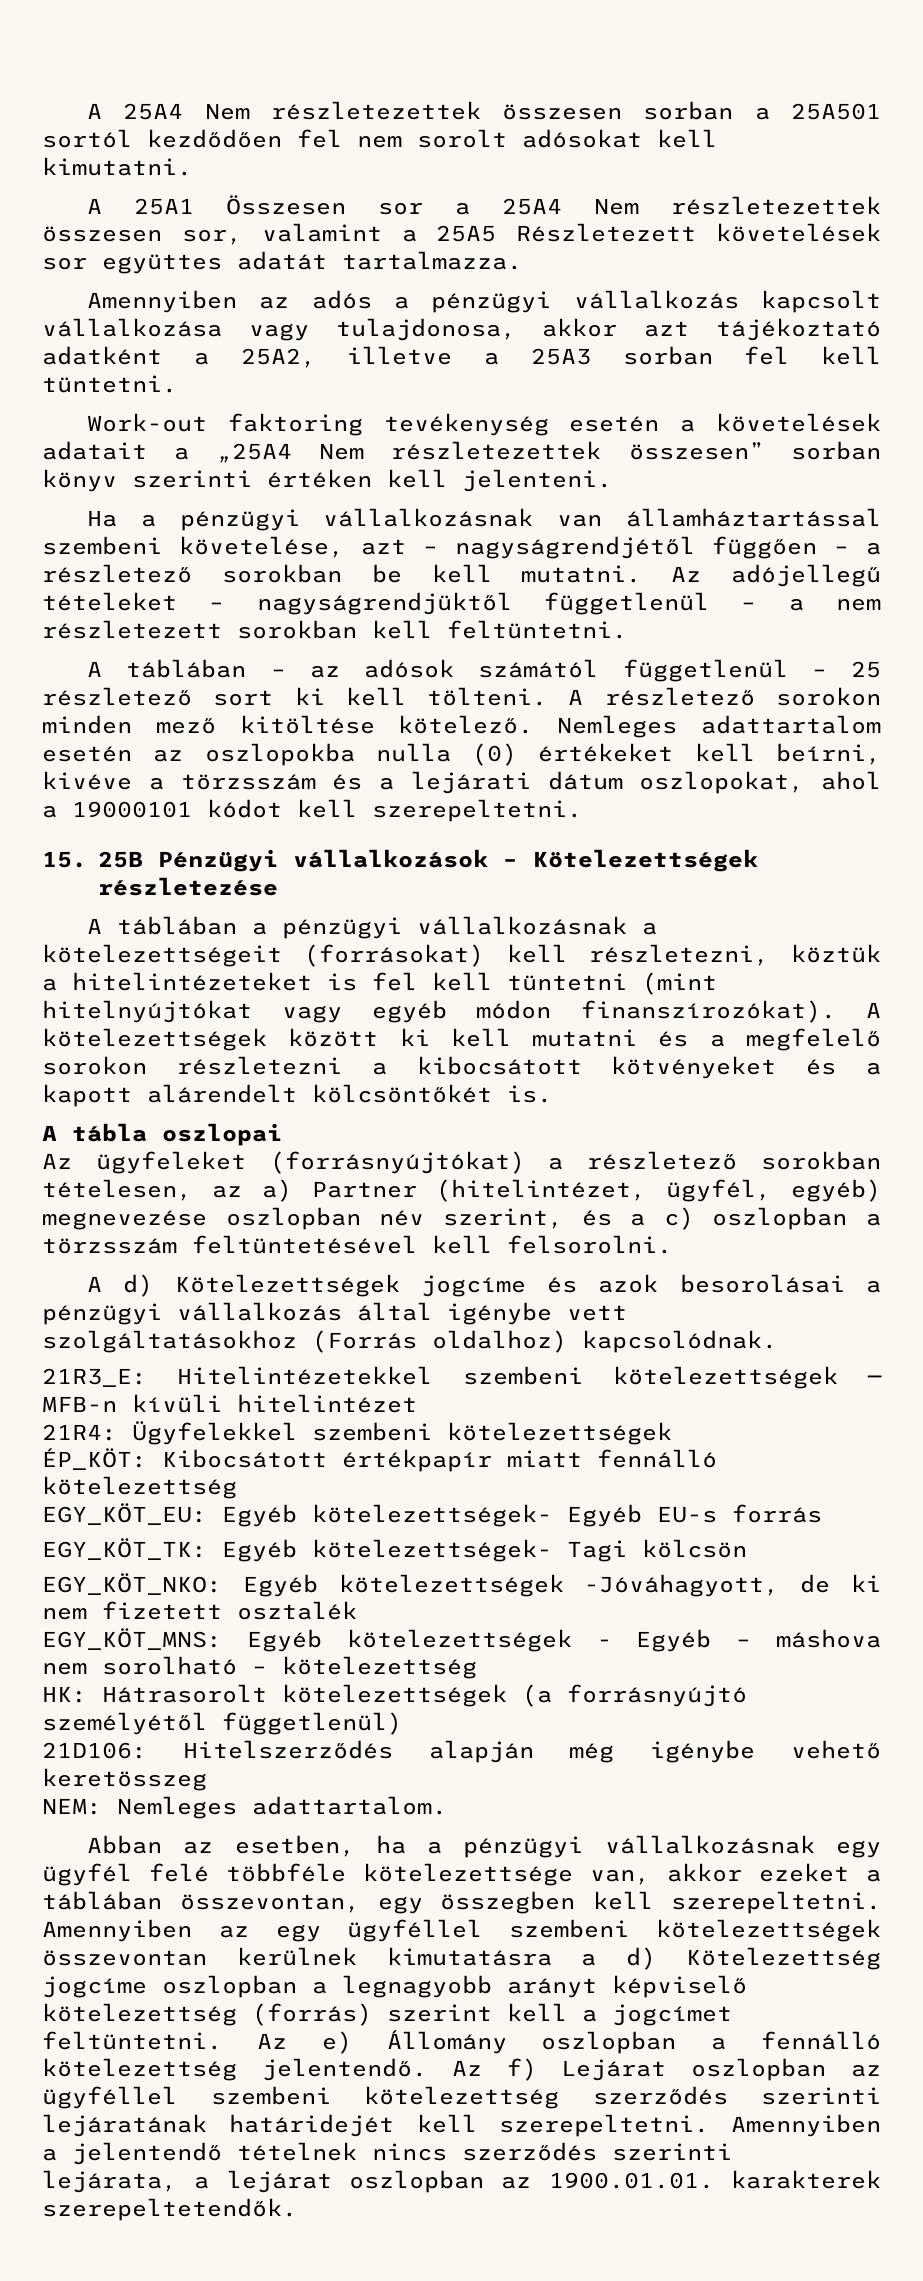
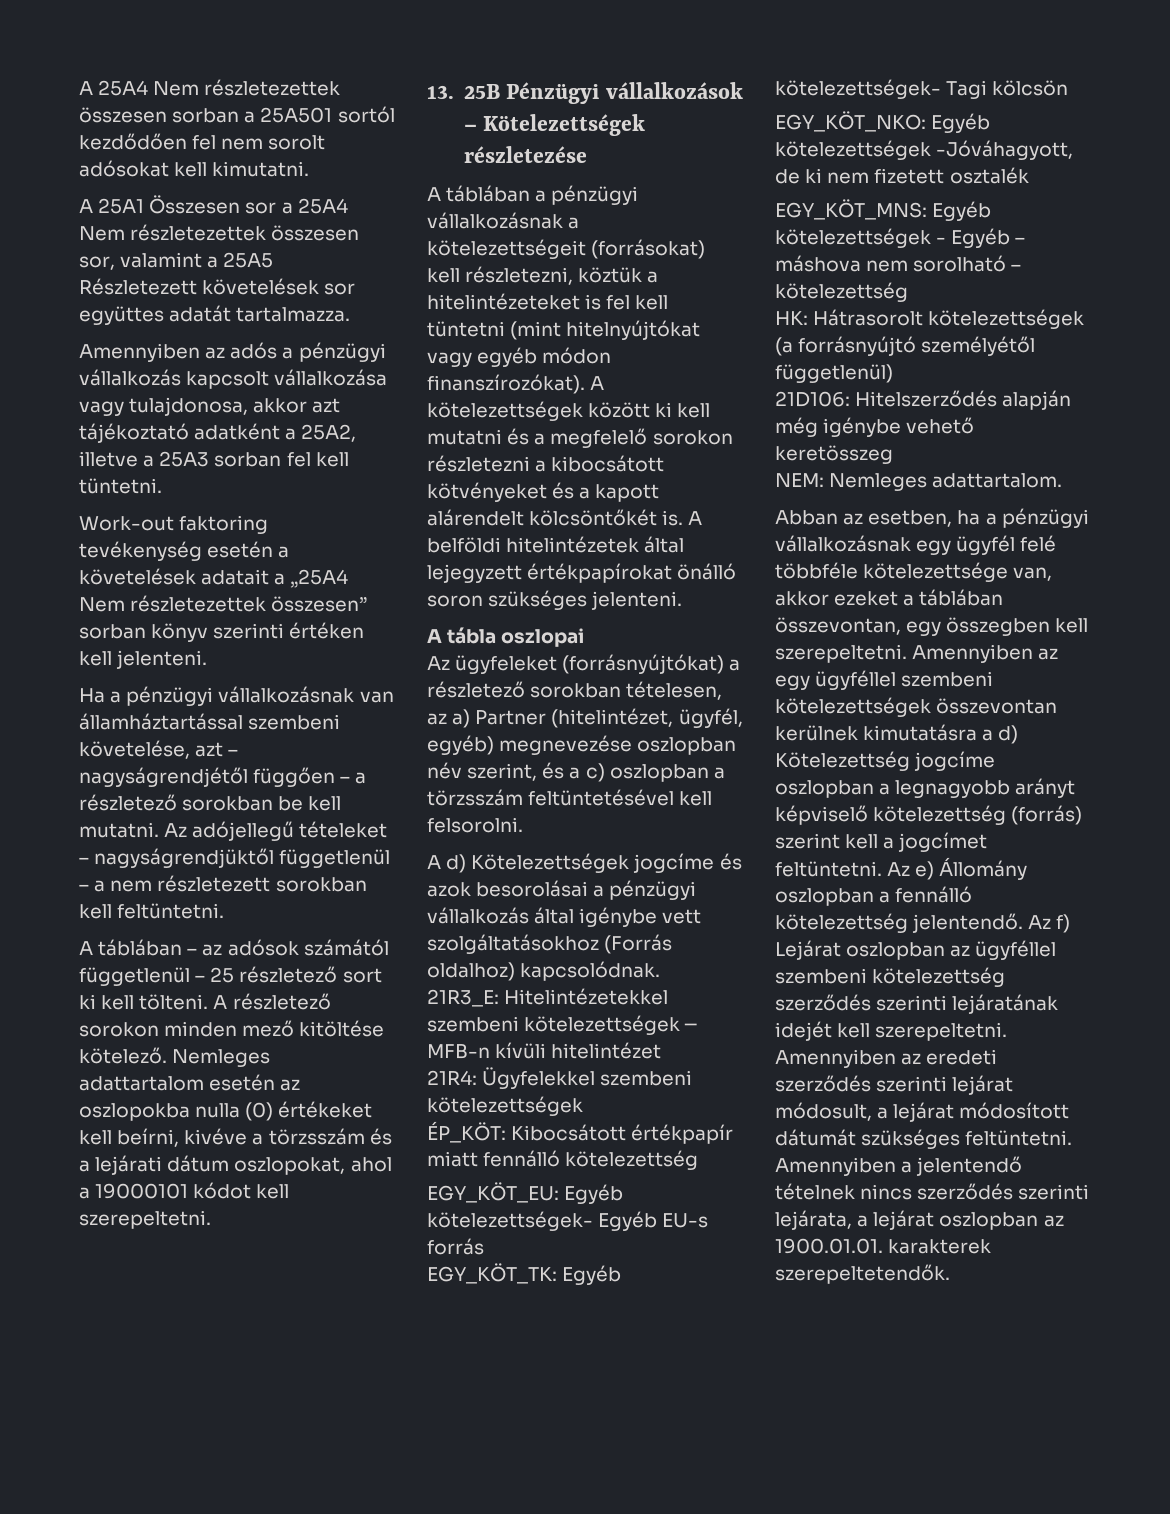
- 15. 25B Pénzügyi vállalkozások – Kötelezettségek részletezése
+ 13. 25B Pénzügyi vállalkozások – Kötelezettségek részletezése
+ A belföldi hitelintézetek által lejegyzett értékpapírokat önálló soron szükséges jelenteni.
- Az f) Lejárat oszlopban az ügyféllel szembeni kötelezettség szerződés szerinti lejáratának határidejét kell szerepeltetni. Amennyiben a jelentendő tételnek nincs szerződés szerinti lejárata, a lejárat oszlopban az 1900.01.01. karakterek szerepeltetendők.
+ Az f) Lejárat oszlopban az ügyféllel szembeni kötelezettség szerződés szerinti lejáratának idejét kell szerepeltetni. Amennyiben az eredeti szerződés szerinti lejárat módosult, a lejárat módosított dátumát szükséges feltüntetni. Amennyiben a jelentendő tételnek nincs szerződés szerinti lejárata, a lejárat oszlopban az 1900.01.01. karakterek szerepeltetendők.

